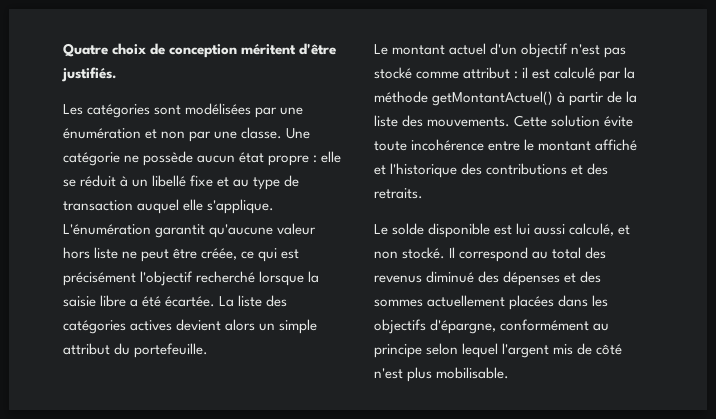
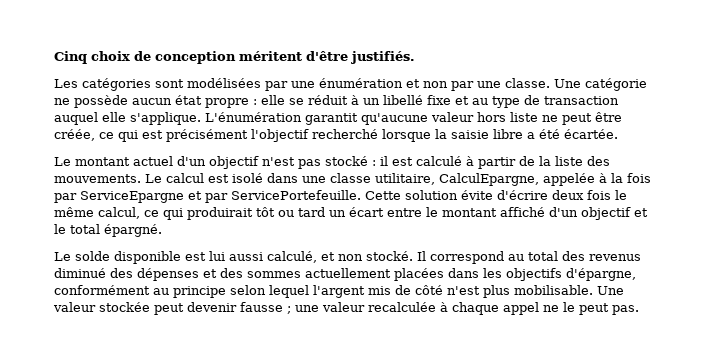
- Quatre choix de conception méritent d'être justifiés.
+ Cinq choix de conception méritent d'être justifiés.
- La liste des catégories actives devient alors un simple attribut du portefeuille.
- Le montant actuel d'un objectif n'est pas stocké comme attribut : il est calculé par la méthode getMontantActuel() à partir de la liste des mouvements.
+ Le montant actuel d'un objectif n'est pas stocké : il est calculé à partir de la liste des mouvements.
- Cette solution évite toute incohérence entre le montant affiché et l'historique des contributions et des retraits.
+ Le calcul est isolé dans une classe utilitaire, CalculEpargne, appelée à la fois par ServiceEpargne et par ServicePortefeuille. Cette solution évite d'écrire deux fois le même calcul, ce qui produirait tôt ou tard un écart entre le montant affiché d'un objectif et le total épargné.
+ Une valeur stockée peut devenir fausse ; une valeur recalculée à chaque appel ne le peut pas.

